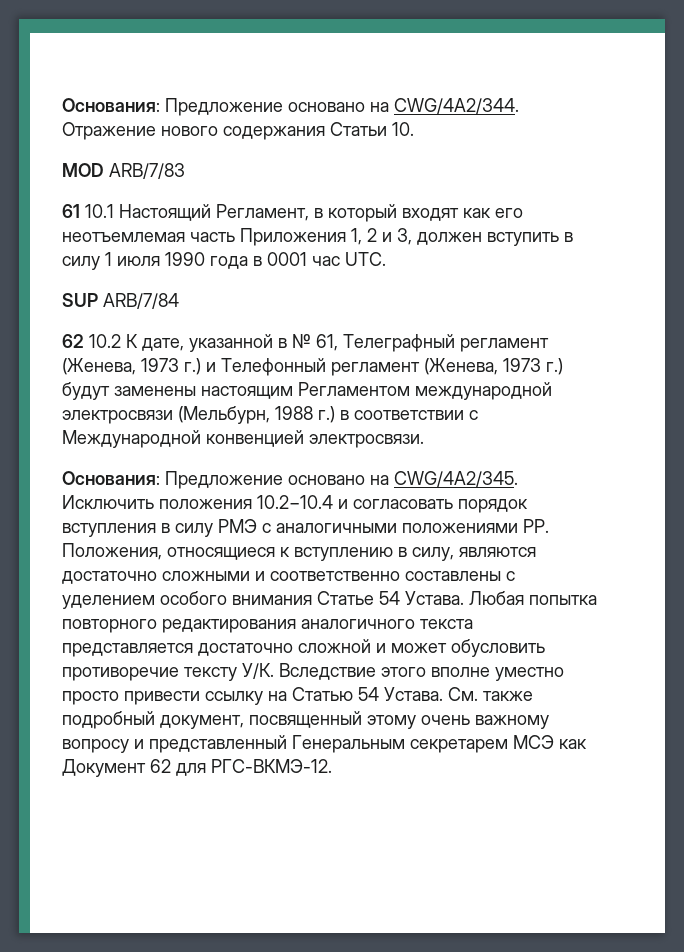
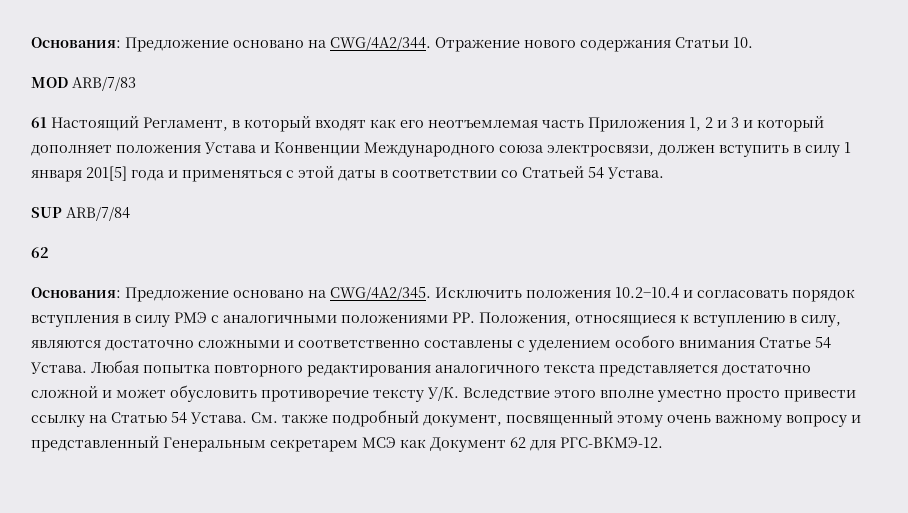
- 61 10.1 Настоящий Регламент, в который входят как его неотъемлемая часть Приложения 1, 2 и 3, должен вступить в силу 1 июля 1990 года в 0001 час UTC.
+ 61 Настоящий Регламент, в который входят как его неотъемлемая часть Приложения 1, 2 и 3 и который дополняет положения Устава и Конвенции Международного союза электросвязи, должен вступить в силу 1 января 201[5] года и применяться с этой даты в соответствии со Статьей 54 Устава.
  SUP ARB/7/84
- 62 10.2 К дате, указанной в № 61, Телеграфный регламент (Женева, 1973 г.) и Телефонный регламент (Женева, 1973 г.) будут заменены настоящим Регламентом международной электросвязи (Мельбурн, 1988 г.) в соответствии с Международной конвенцией электросвязи.
+ 62

